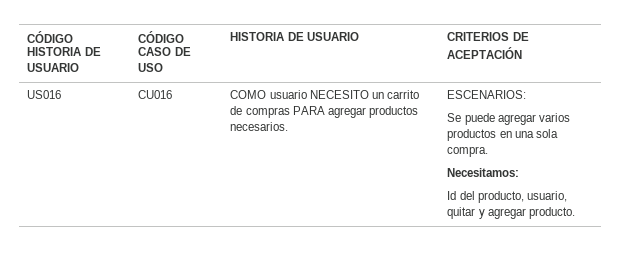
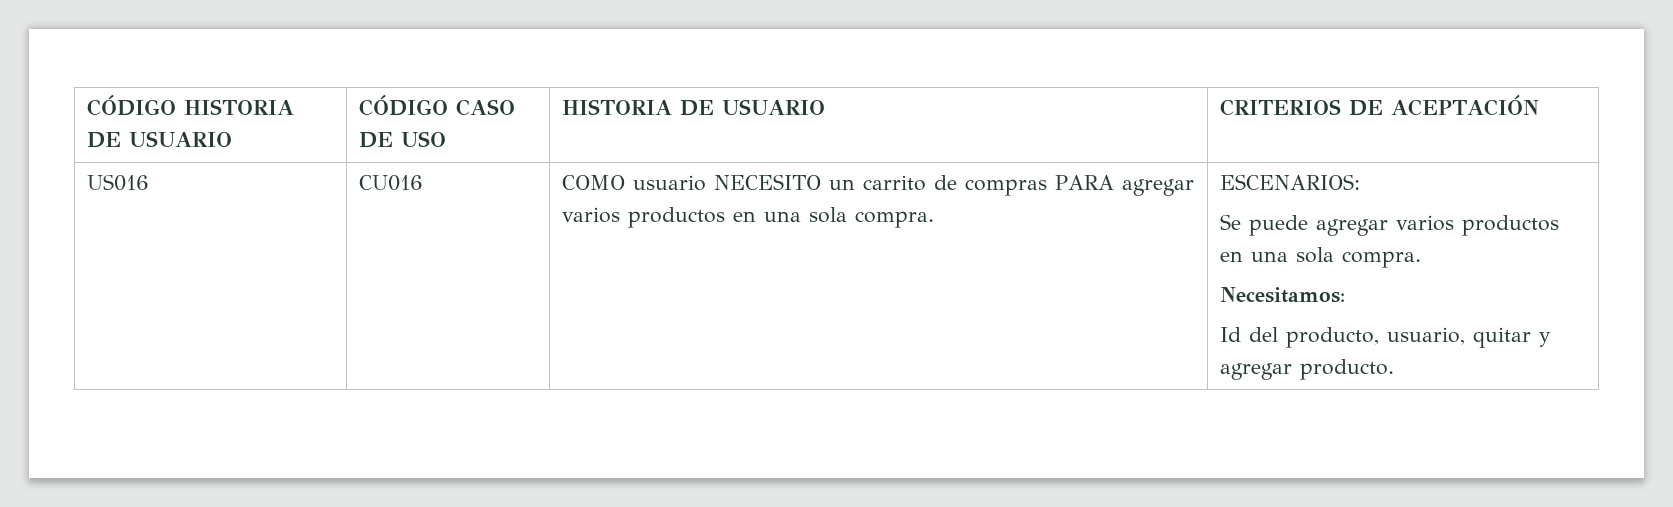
- US016 | CU016 | COMO usuario NECESITO un carrito de compras PARA agregar productos necesarios. | ESCENARIOS:
+ US016 | CU016 | COMO usuario NECESITO un carrito de compras PARA agregar varios productos en una sola compra. | ESCENARIOS:

